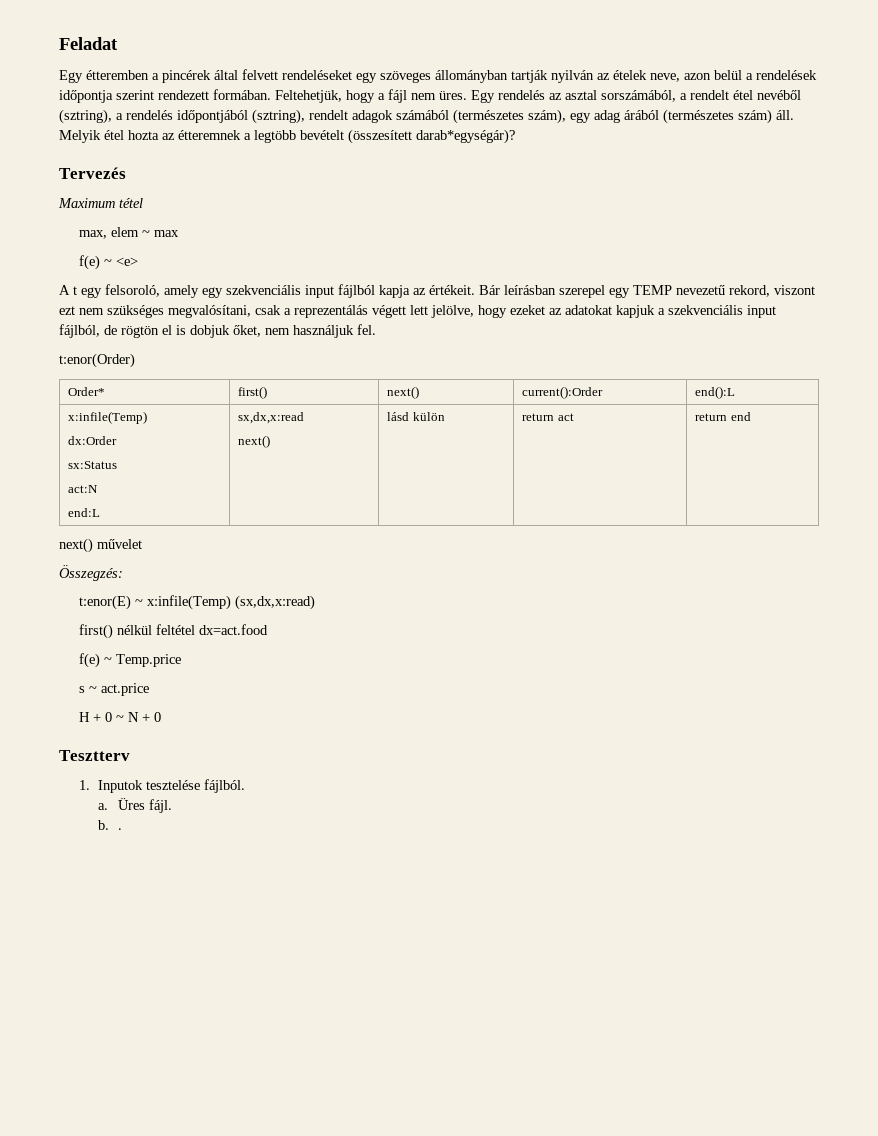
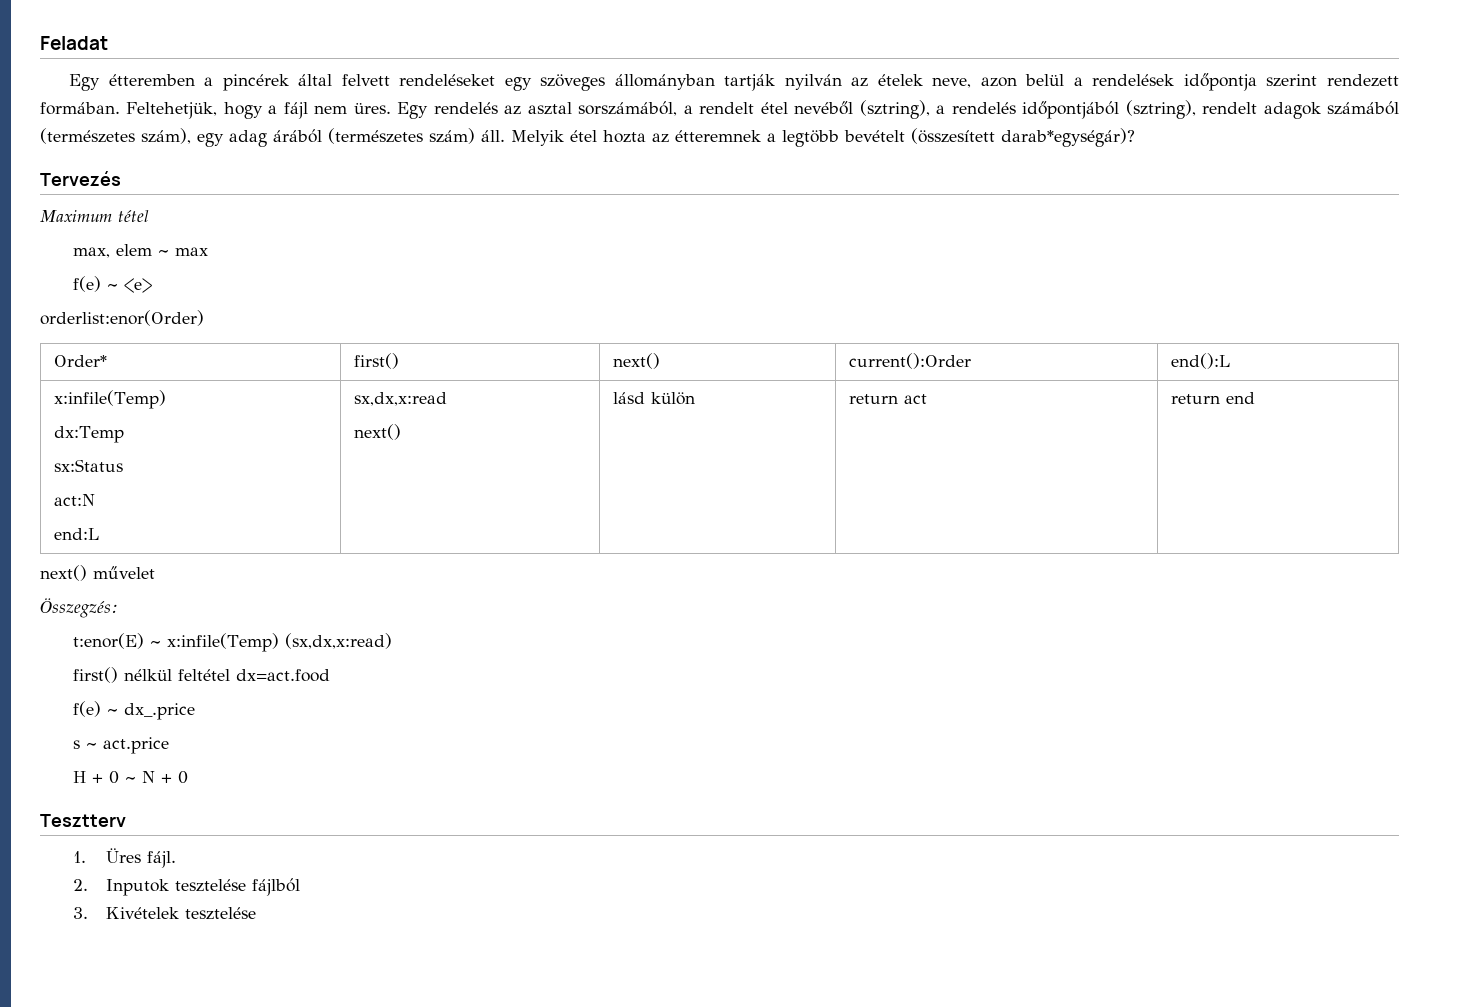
- A t egy felsoroló, amely egy szekvenciális input fájlból kapja az értékeit. Bár leírásban szerepel egy TEMP nevezetű rekord, viszont ezt nem szükséges megvalósítani, csak a reprezentálás végett lett jelölve, hogy ezeket az adatokat kapjuk a szekvenciális input fájlból, de rögtön el is dobjuk őket, nem használjuk fel.
- t:enor(Order)
+ orderlist:enor(Order)
  Order* | first() | next() | current():Order | end():L
  x:infile(Temp)
- dx:Order
+ dx:Temp
- f(e) ~ Temp.price
+ f(e) ~ dx_.price
- 1. Inputok tesztelése fájlból.
- a. Üres fájl.
- b. .
+ 1. Üres fájl.
+ 2. Inputok tesztelése fájlból
+ 3. Kivételek tesztelése

